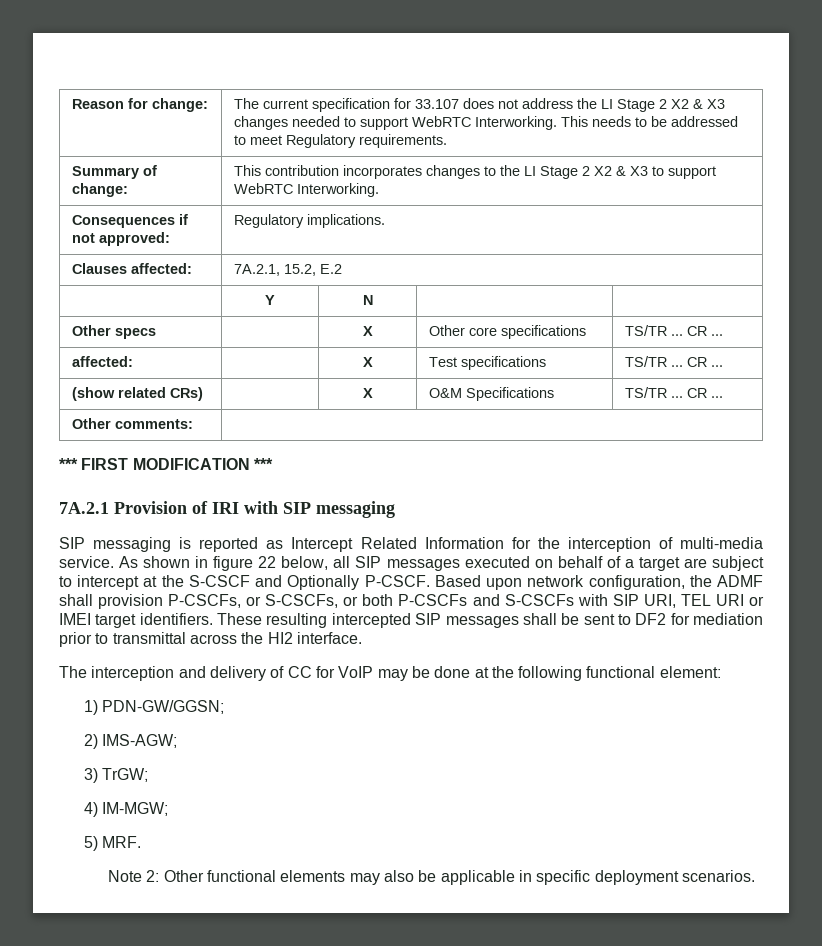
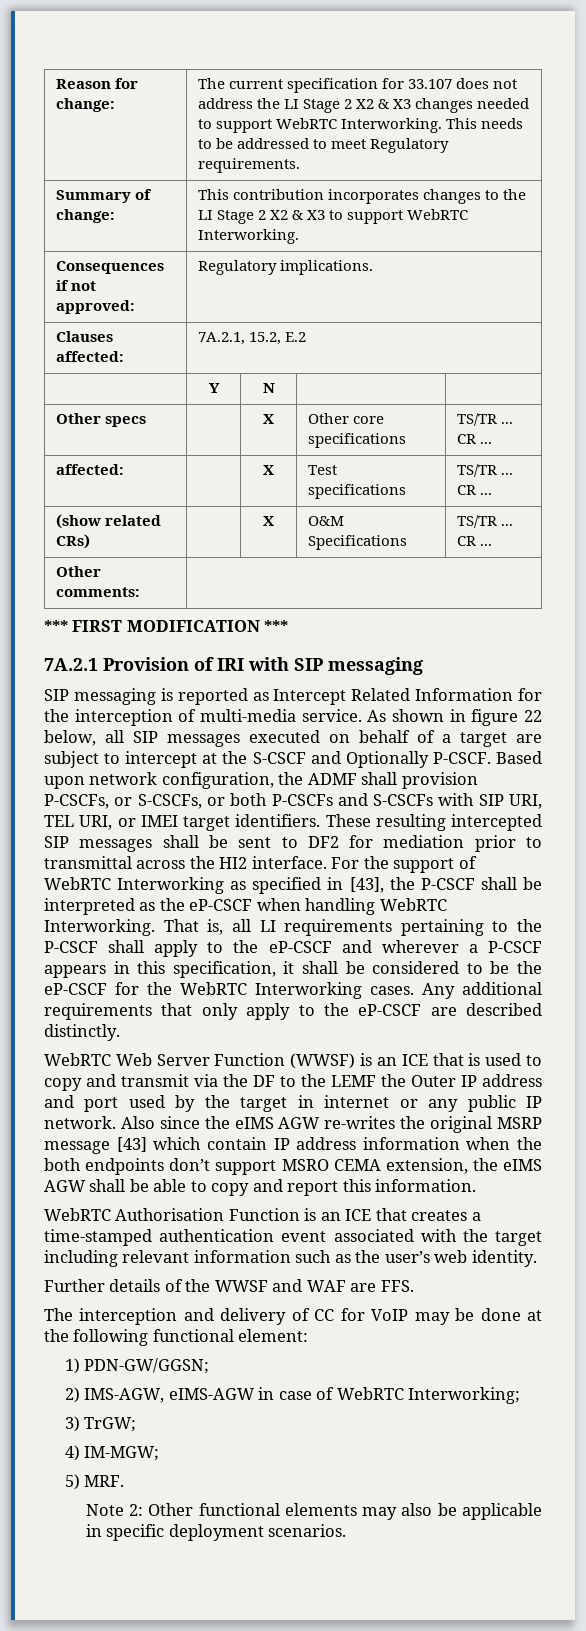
- Based upon network configuration, the ADMF shall provision P-CSCFs, or S-CSCFs, or both P-CSCFs and S-CSCFs with SIP URI, TEL URI or IMEI target identifiers.
+ Based upon network configuration, the ADMF shall provision P-CSCFs, or S-CSCFs, or both P-CSCFs and S-CSCFs with SIP URI, TEL URI, or IMEI target identifiers.
+ For the support of WebRTC Interworking as specified in [43], the P-CSCF shall be interpreted as the eP-CSCF when handling WebRTC Interworking. That is, all LI requirements pertaining to the P-CSCF shall apply to the eP-CSCF and wherever a P-CSCF appears in this specification, it shall be considered to be the eP-CSCF for the WebRTC Interworking cases. Any additional requirements that only apply to the eP-CSCF are described distinctly.
+ WebRTC Web Server Function (WWSF) is an ICE that is used to copy and transmit via the DF to the LEMF the Outer IP address and port used by the target in internet or any public IP network. Also since the eIMS AGW re-writes the original MSRP message [43] which contain IP address information when the both endpoints don’t support MSRO CEMA extension, the eIMS AGW shall be able to copy and report this information.
+ WebRTC Authorisation Function is an ICE that creates a time-stamped authentication event associated with the target including relevant information such as the user’s web identity.
+ Further details of the WWSF and WAF are FFS.
- 2) IMS-AGW;
+ 2) IMS-AGW, eIMS-AGW in case of WebRTC Interworking;

